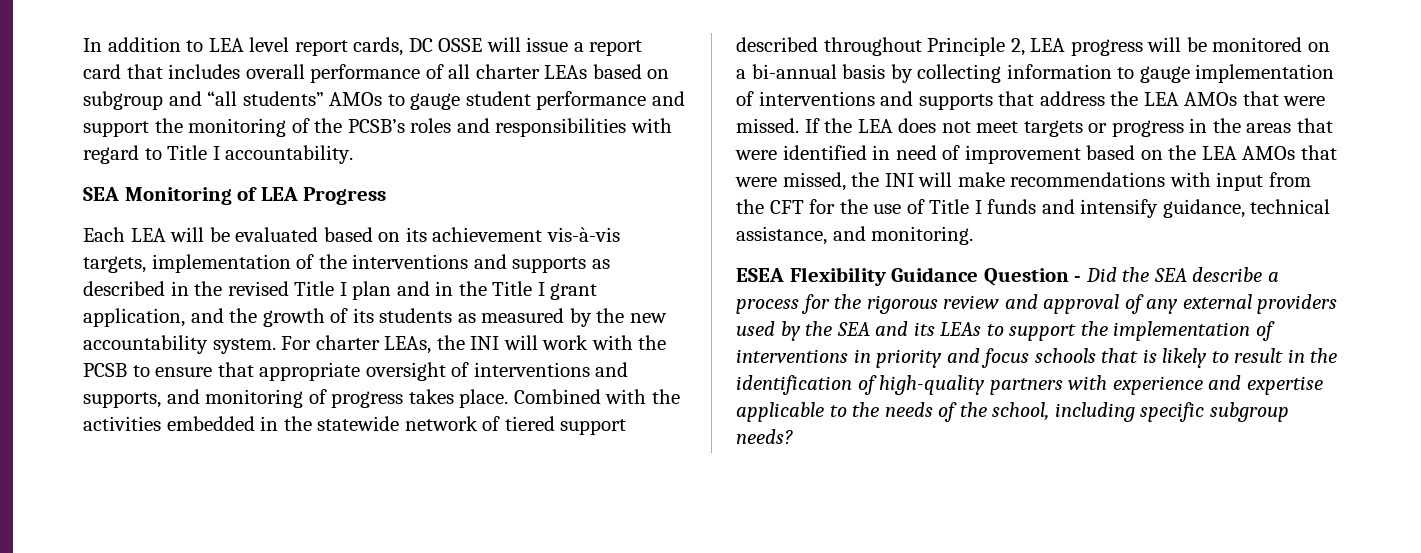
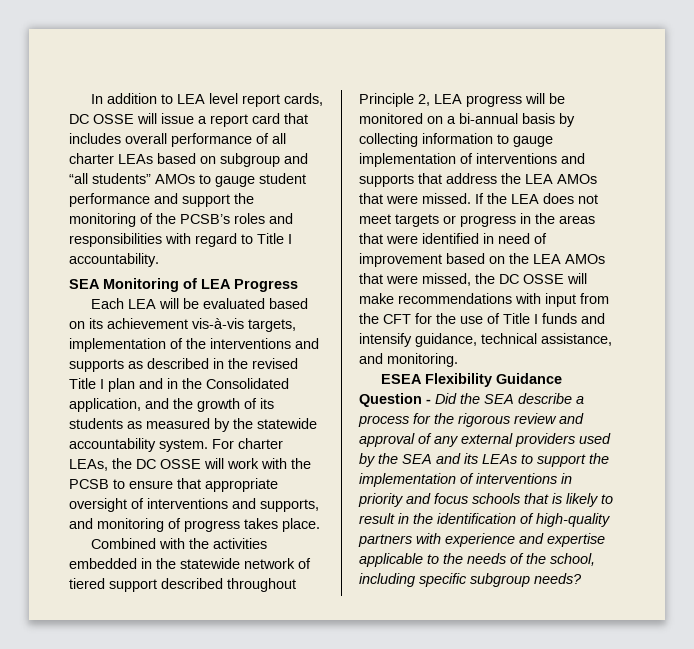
- Each LEA will be evaluated based on its achievement vis-à-vis targets, implementation of the interventions and supports as described in the revised Title I plan and in the Title I grant application, and the growth of its students as measured by the new accountability system.
+ Each LEA will be evaluated based on its achievement vis-à-vis targets, implementation of the interventions and supports as described in the revised Title I plan and in the Consolidated application, and the growth of its students as measured by the statewide accountability system.
- For charter LEAs, the INI will work with the PCSB to ensure that appropriate oversight of interventions and supports, and monitoring of progress takes place. Combined with the activities embedded in the statewide network of tiered support described throughout Principle 2, LEA progress will be monitored on a bi-annual basis by collecting information to gauge implementation of interventions and supports that address the LEA AMOs that were missed.
+ For charter LEAs, the DC OSSE will work with the PCSB to ensure that appropriate oversight of interventions and supports, and monitoring of progress takes place.
+ Combined with the activities embedded in the statewide network of tiered support described throughout Principle 2, LEA progress will be monitored on a bi-annual basis by collecting information to gauge implementation of interventions and supports that address the LEA AMOs that were missed.
- If the LEA does not meet targets or progress in the areas that were identified in need of improvement based on the LEA AMOs that were missed, the INI will make recommendations with input from the CFT for the use of Title I funds and intensify guidance, technical assistance, and monitoring.
+ If the LEA does not meet targets or progress in the areas that were identified in need of improvement based on the LEA AMOs that were missed, the DC OSSE will make recommendations with input from the CFT for the use of Title I funds and intensify guidance, technical assistance, and monitoring.

